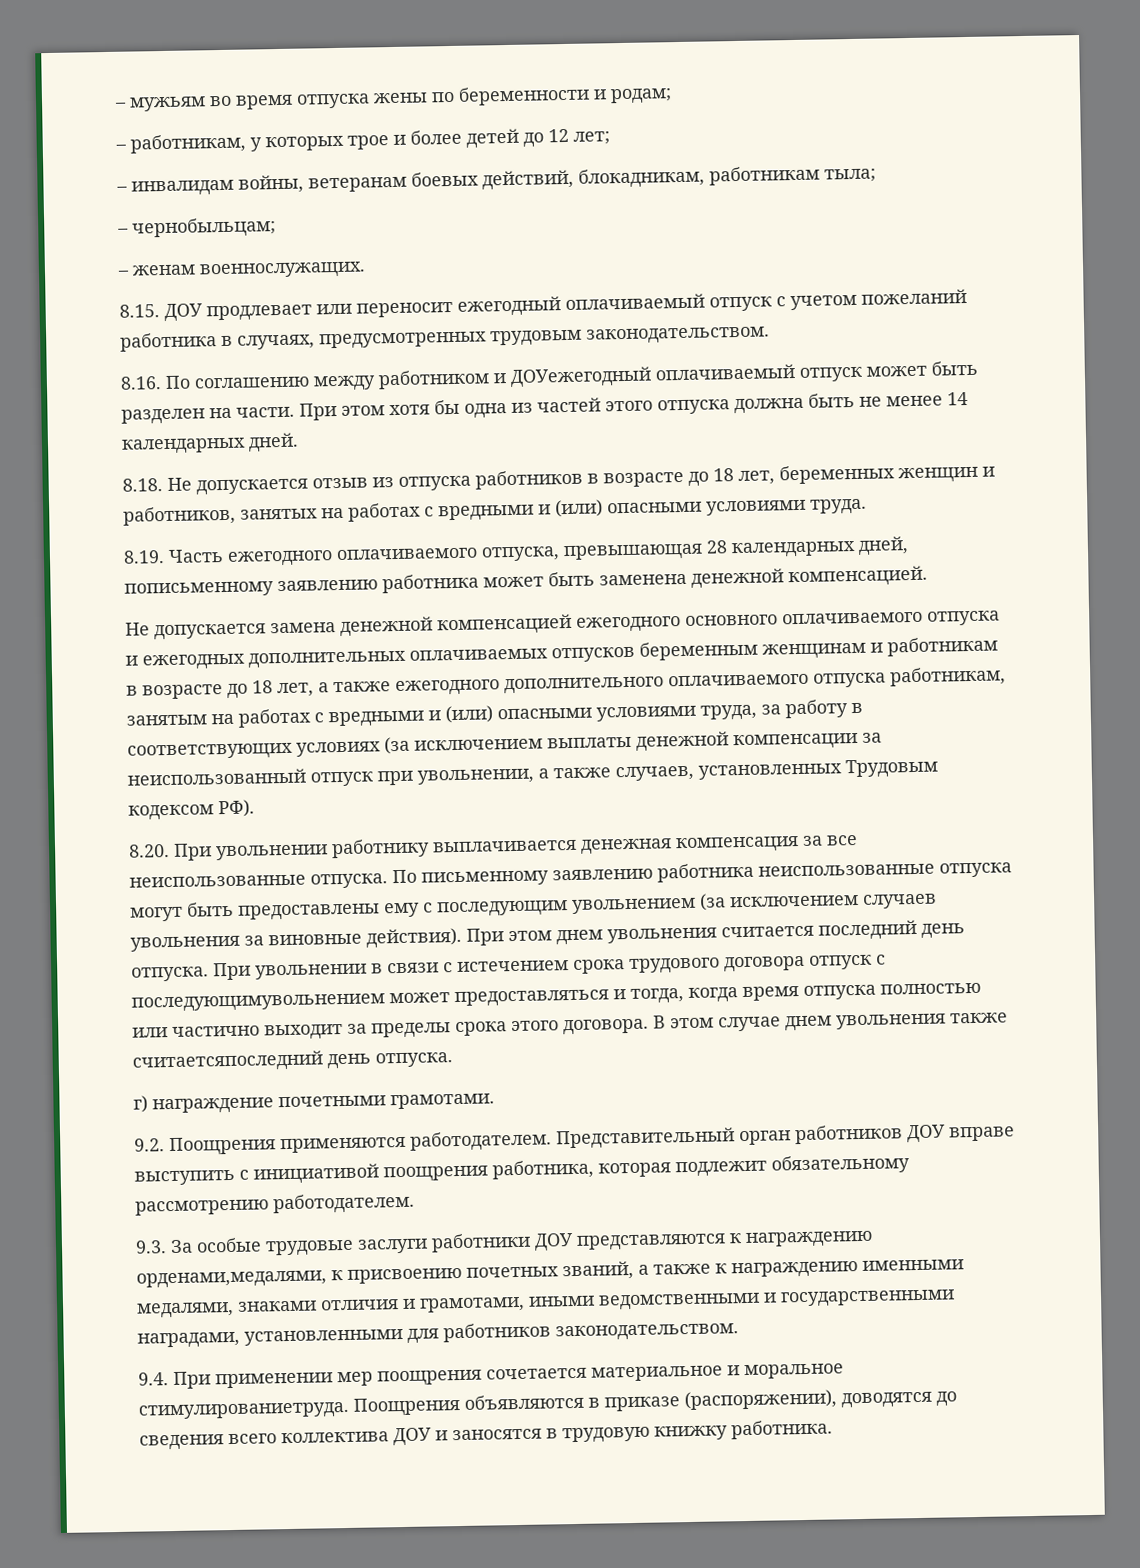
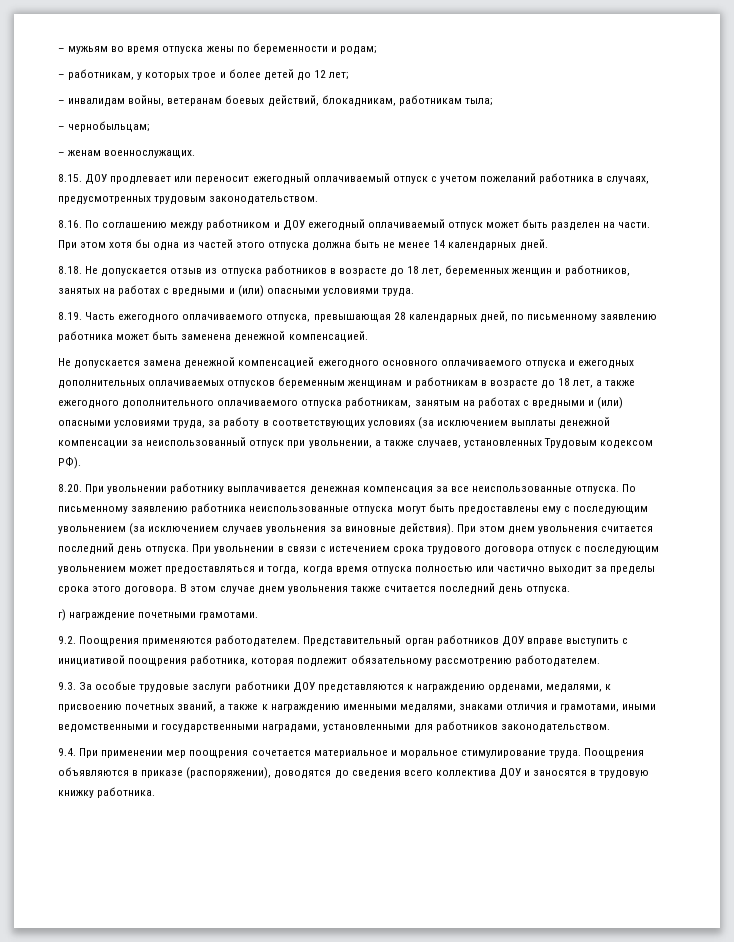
- 8.16. По соглашению между работником и ДОУежегодный оплачиваемый отпуск может быть разделен на части.
+ 8.16. По соглашению между работником и ДОУ ежегодный оплачиваемый отпуск может быть разделен на части.
- 8.19. Часть ежегодного оплачиваемого отпуска, превышающая 28 календарных дней, пописьменному заявлению работника может быть заменена денежной компенсацией.
+ 8.19. Часть ежегодного оплачиваемого отпуска, превышающая 28 календарных дней, по письменному заявлению работника может быть заменена денежной компенсацией.
- При увольнении в связи с истечением срока трудового договора отпуск с последующимувольнением может предоставляться и тогда, когда время отпуска полностью или частично выходит за пределы срока этого договора.
+ При увольнении в связи с истечением срока трудового договора отпуск с последующим увольнением может предоставляться и тогда, когда время отпуска полностью или частично выходит за пределы срока этого договора.
- В этом случае днем увольнения также считаетсяпоследний день отпуска.
+ В этом случае днем увольнения также считается последний день отпуска.
- 9.3. За особые трудовые заслуги работники ДОУ представляются к награждению орденами,медалями, к присвоению почетных званий, а также к награждению именными медалями, знаками отличия и грамотами, иными ведомственными и государственными наградами, установленными для работников законодательством.
+ 9.3. За особые трудовые заслуги работники ДОУ представляются к награждению орденами, медалями, к присвоению почетных званий, а также к награждению именными медалями, знаками отличия и грамотами, иными ведомственными и государственными наградами, установленными для работников законодательством.
- 9.4. При применении мер поощрения сочетается материальное и моральное стимулированиетруда.
+ 9.4. При применении мер поощрения сочетается материальное и моральное стимулирование труда.

